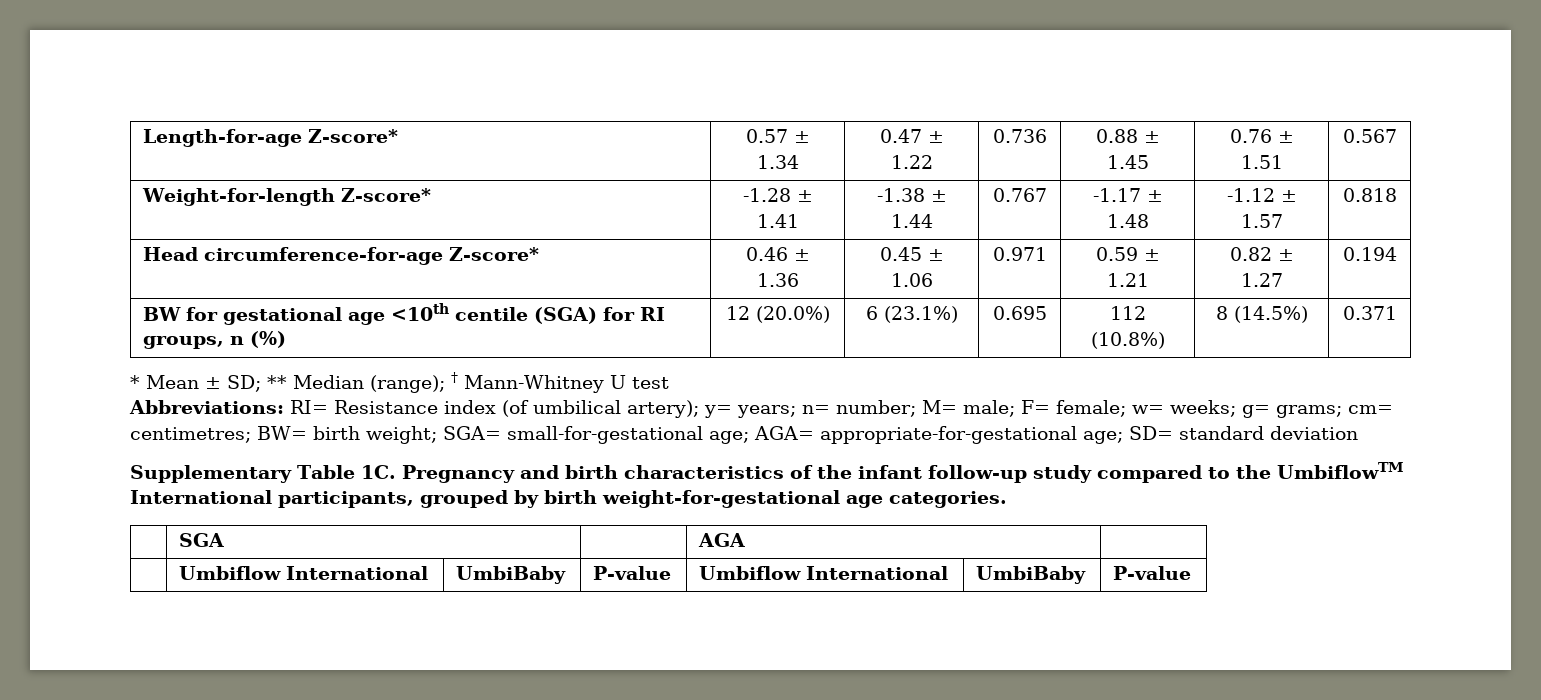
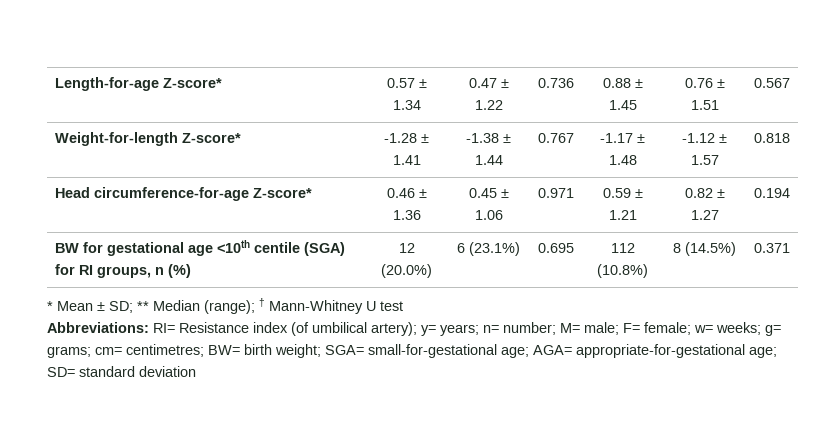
- Supplementary Table 1C. Pregnancy and birth characteristics of the infant follow-up study compared to the UmbiflowTM International participants, grouped by birth weight-for-gestational age categories.
- | SGA | | AGA |
- | Umbiflow International | UmbiBaby | P-value | Umbiflow International | UmbiBaby | P-value

